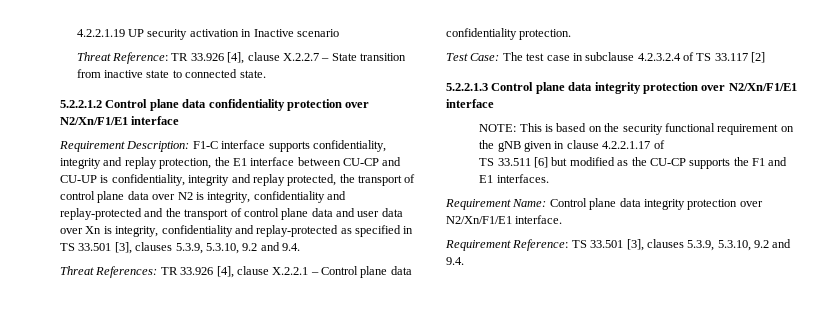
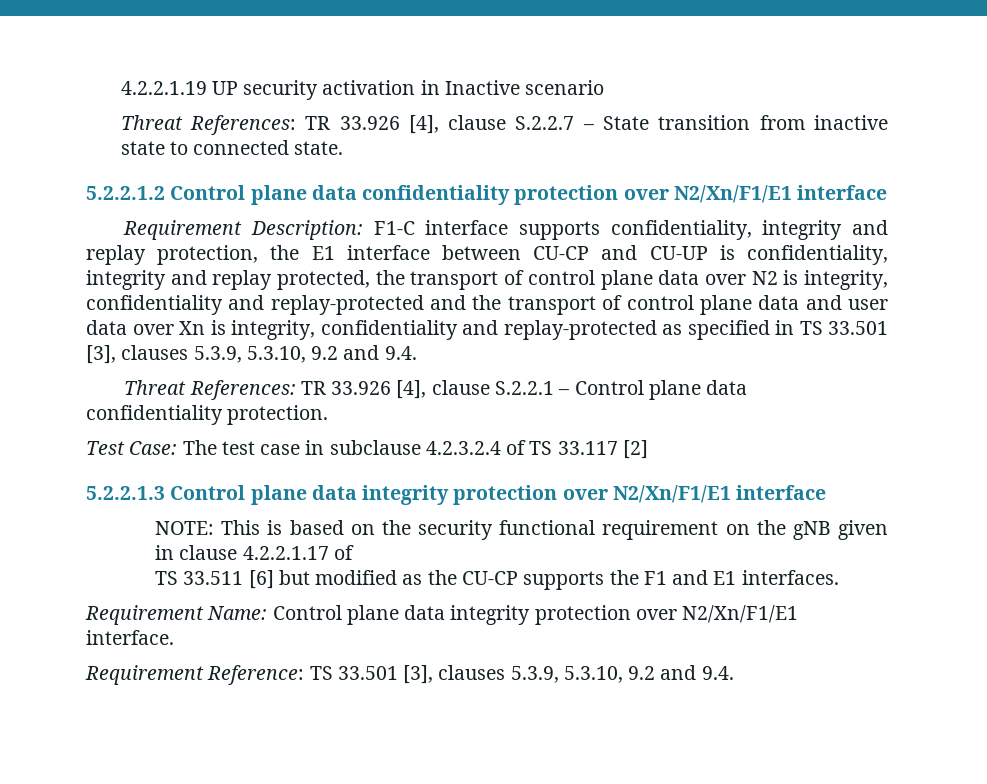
- Threat Reference: TR 33.926 [4], clause X.2.2.7 – State transition from inactive state to connected state.
+ Threat References: TR 33.926 [4], clause S.2.2.7 – State transition from inactive state to connected state.
- Threat References: TR 33.926 [4], clause X.2.2.1 – Control plane data confidentiality protection.
+ Threat References: TR 33.926 [4], clause S.2.2.1 – Control plane data confidentiality protection.

